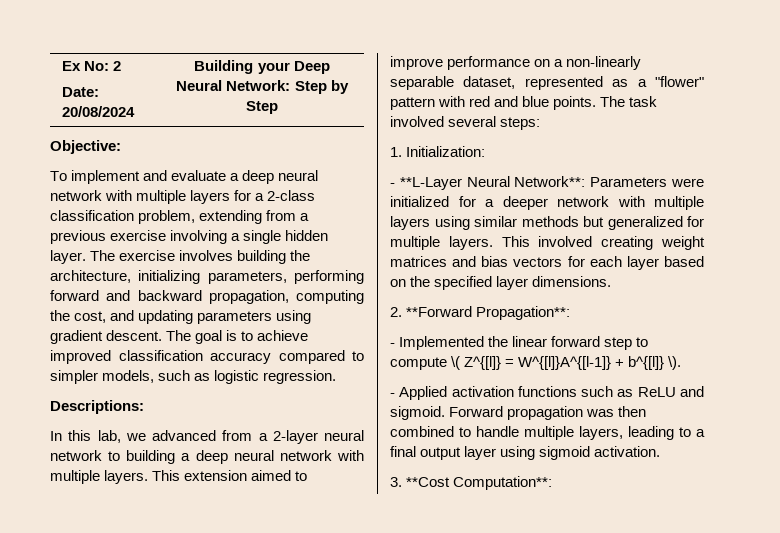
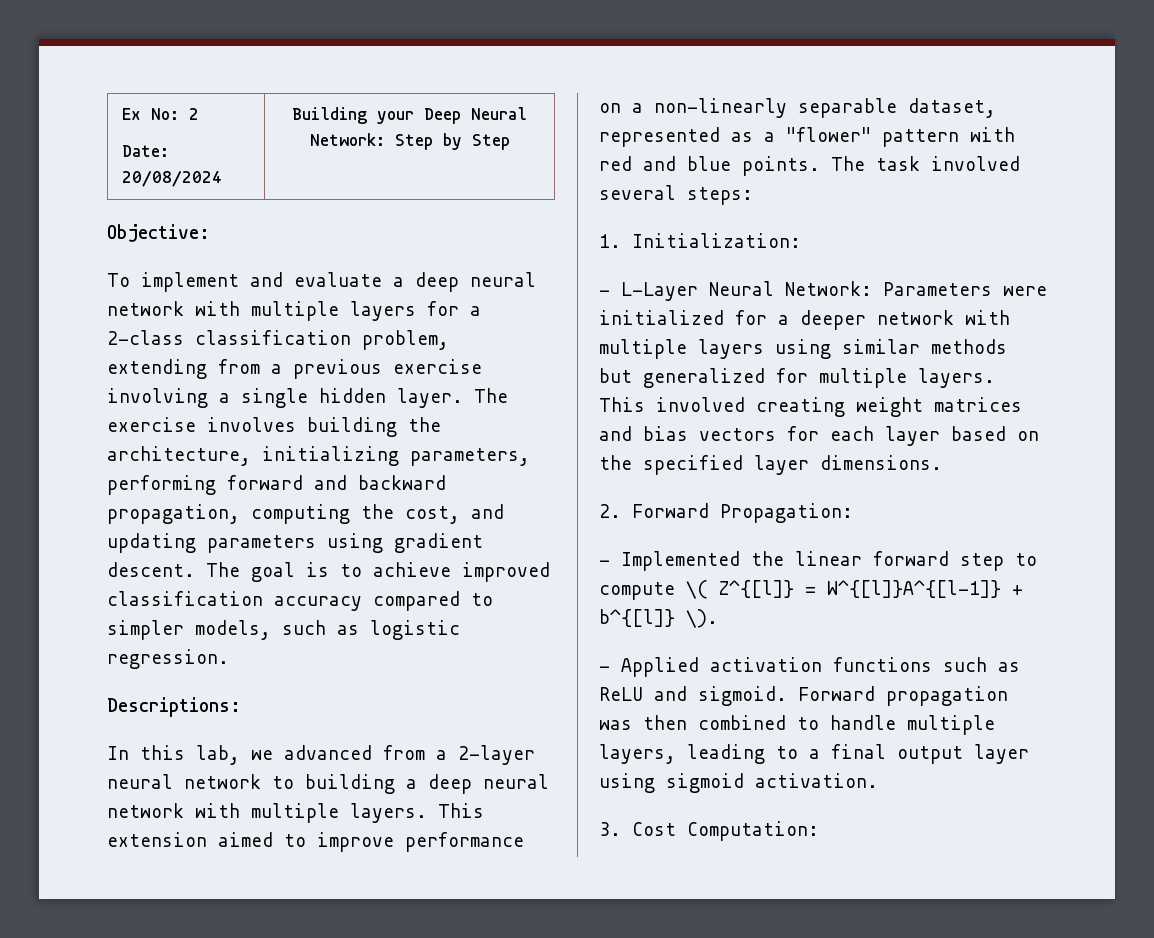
- - **L-Layer Neural Network**: Parameters were initialized for a deeper network with multiple layers using similar methods but generalized for multiple layers.
+ - L-Layer Neural Network: Parameters were initialized for a deeper network with multiple layers using similar methods but generalized for multiple layers.
- 2. **Forward Propagation**:
+ 2. Forward Propagation:
- 3. **Cost Computation**:
+ 3. Cost Computation:

